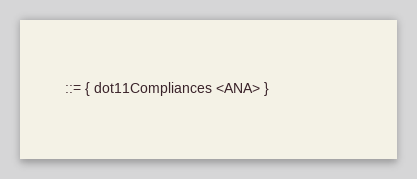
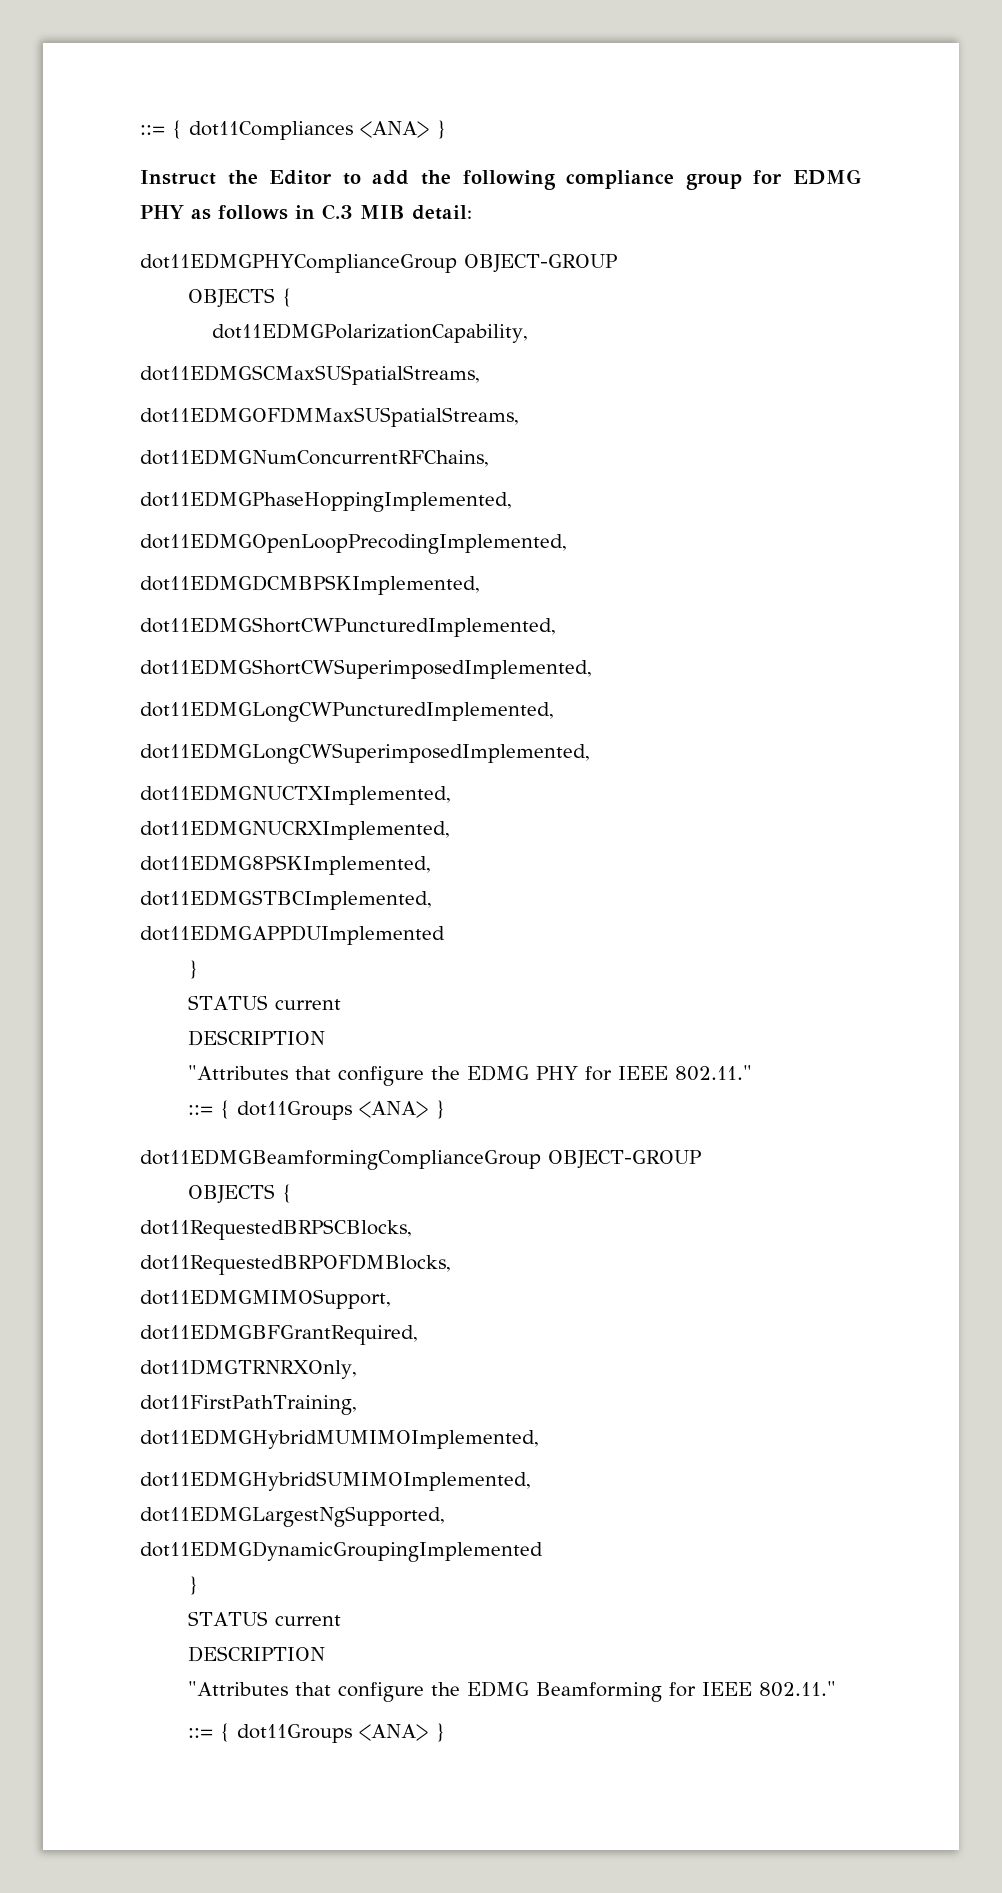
+ Instruct the Editor to add the following compliance group for EDMG PHY as follows in C.3 MIB detail:
+ dot11EDMGPHYComplianceGroup OBJECT-GROUP
+ OBJECTS {
+ dot11EDMGPolarizationCapability,
+ dot11EDMGSCMaxSUSpatialStreams,
+ dot11EDMGOFDMMaxSUSpatialStreams,
+ dot11EDMGNumConcurrentRFChains,
+ dot11EDMGPhaseHoppingImplemented,
+ dot11EDMGOpenLoopPrecodingImplemented,
+ dot11EDMGDCMBPSKImplemented,
+ dot11EDMGShortCWPuncturedImplemented,
+ dot11EDMGShortCWSuperimposedImplemented,
+ dot11EDMGLongCWPuncturedImplemented,
+ dot11EDMGLongCWSuperimposedImplemented,
+ dot11EDMGNUCTXImplemented,
+ dot11EDMGNUCRXImplemented,
+ dot11EDMG8PSKImplemented,
+ dot11EDMGSTBCImplemented,
+ dot11EDMGAPPDUImplemented
+ }
+ STATUS current
+ DESCRIPTION
+ "Attributes that configure the EDMG PHY for IEEE 802.11."
+ ::= { dot11Groups <ANA> }
+ dot11EDMGBeamformingComplianceGroup OBJECT-GROUP
+ OBJECTS {
+ dot11RequestedBRPSCBlocks,
+ dot11RequestedBRPOFDMBlocks,
+ dot11EDMGMIMOSupport,
+ dot11EDMGBFGrantRequired,
+ dot11DMGTRNRXOnly,
+ dot11FirstPathTraining,
+ dot11EDMGHybridMUMIMOImplemented,
+ dot11EDMGHybridSUMIMOImplemented,
+ dot11EDMGLargestNgSupported,
+ dot11EDMGDynamicGroupingImplemented
+ }
+ STATUS current
+ DESCRIPTION
+ "Attributes that configure the EDMG Beamforming for IEEE 802.11."
+ ::= { dot11Groups <ANA> }

